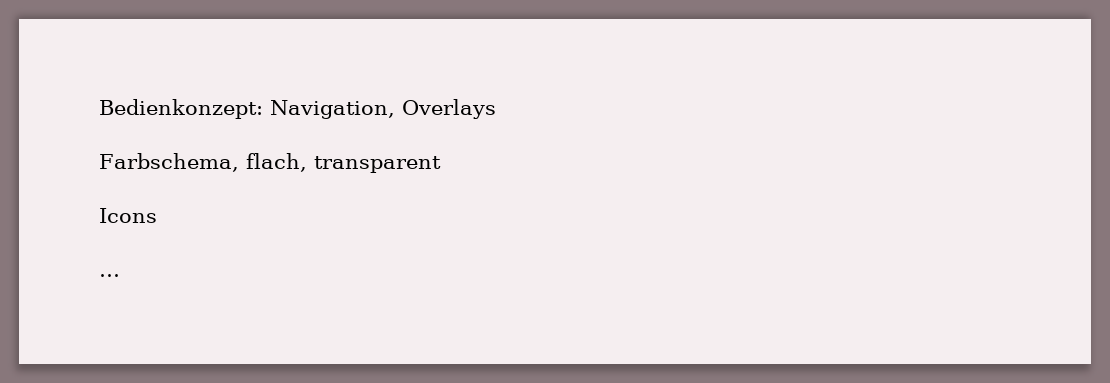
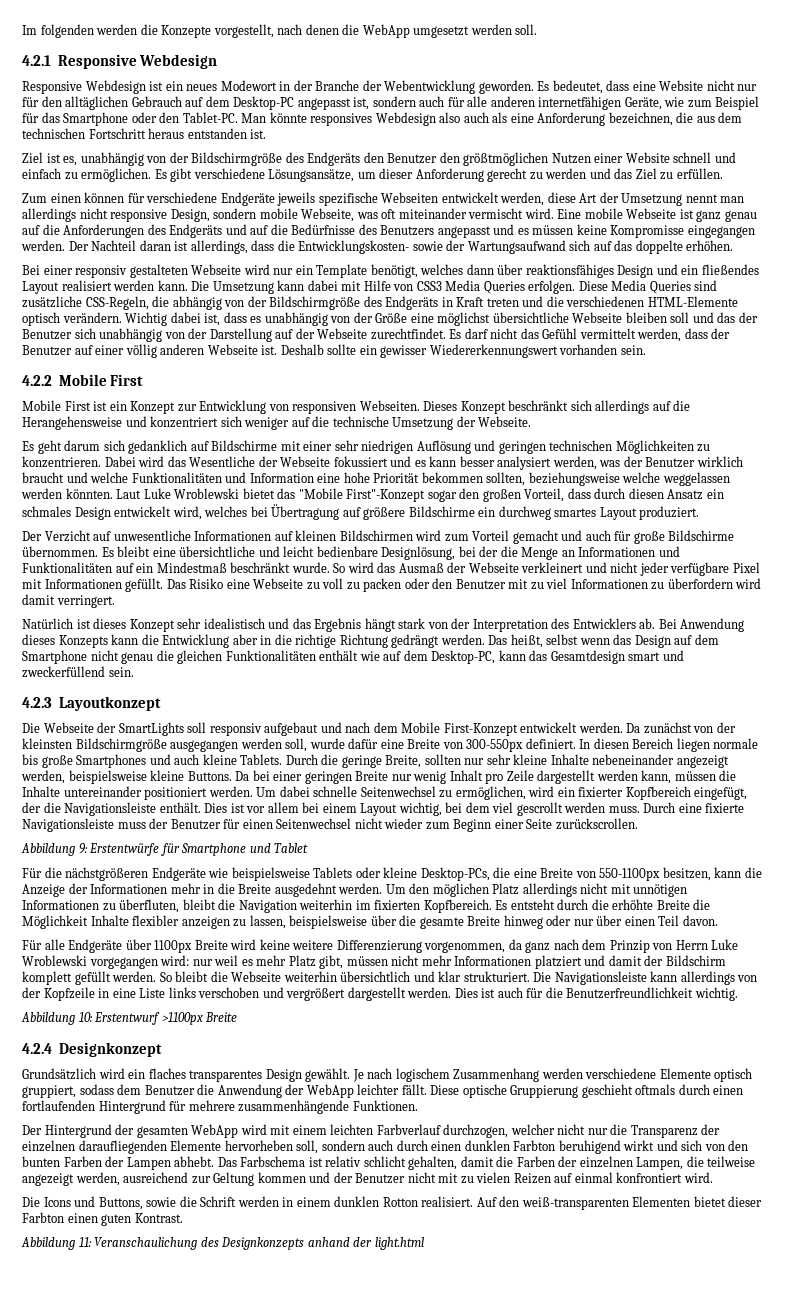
- Bedienkonzept: Navigation, Overlays
- Farbschema, flach, transparent
- Icons
- …
+ Im folgenden werden die Konzepte vorgestellt, nach denen die WebApp umgesetzt werden soll.
+ 4.2.1 Responsive Webdesign
+ Responsive Webdesign ist ein neues Modewort in der Branche der Webentwicklung geworden. Es bedeutet, dass eine Website nicht nur für den alltäglichen Gebrauch auf dem Desktop-PC angepasst ist, sondern auch für alle anderen internetfähigen Geräte, wie zum Beispiel für das Smartphone oder den Tablet-PC. Man könnte responsives Webdesign also auch als eine Anforderung bezeichnen, die aus dem technischen Fortschritt heraus entstanden ist.
+ Ziel ist es, unabhängig von der Bildschirmgröße des Endgeräts den Benutzer den größtmöglichen Nutzen einer Website schnell und einfach zu ermöglichen. Es gibt verschiedene Lösungsansätze, um dieser Anforderung gerecht zu werden und das Ziel zu erfüllen.
+ Zum einen können für verschiedene Endgeräte jeweils spezifische Webseiten entwickelt werden, diese Art der Umsetzung nennt man allerdings nicht responsive Design, sondern mobile Webseite, was oft miteinander vermischt wird. Eine mobile Webseite ist ganz genau auf die Anforderungen des Endgeräts und auf die Bedürfnisse des Benutzers angepasst und es müssen keine Kompromisse eingegangen werden. Der Nachteil daran ist allerdings, dass die Entwicklungskosten- sowie der Wartungsaufwand sich auf das doppelte erhöhen.
+ Bei einer responsiv gestalteten Webseite wird nur ein Template benötigt, welches dann über reaktionsfähiges Design und ein fließendes Layout realisiert werden kann. Die Umsetzung kann dabei mit Hilfe von CSS3 Media Queries erfolgen. Diese Media Queries sind zusätzliche CSS-Regeln, die abhängig von der Bildschirmgröße des Endgeräts in Kraft treten und die verschiedenen HTML-Elemente optisch verändern. Wichtig dabei ist, dass es unabhängig von der Größe eine möglichst übersichtliche Webseite bleiben soll und das der Benutzer sich unabhängig von der Darstellung auf der Webseite zurechtfindet. Es darf nicht das Gefühl vermittelt werden, dass der Benutzer auf einer völlig anderen Webseite ist. Deshalb sollte ein gewisser Wiedererkennungswert vorhanden sein.
+ 4.2.2 Mobile First
+ Mobile First ist ein Konzept zur Entwicklung von responsiven Webseiten. Dieses Konzept beschränkt sich allerdings auf die Herangehensweise und konzentriert sich weniger auf die technische Umsetzung der Webseite.
+ Es geht darum sich gedanklich auf Bildschirme mit einer sehr niedrigen Auflösung und geringen technischen Möglichkeiten zu konzentrieren. Dabei wird das Wesentliche der Webseite fokussiert und es kann besser analysiert werden, was der Benutzer wirklich braucht und welche Funktionalitäten und Information eine hohe Priorität bekommen sollten, beziehungsweise welche weggelassen werden könnten. Laut Luke Wroblewski bietet das "Mobile First"-Konzept sogar den großen Vorteil, dass durch diesen Ansatz ein schmales Design entwickelt wird, welches bei Übertragung auf größere Bildschirme ein durchweg smartes Layout produziert.
+ Der Verzicht auf unwesentliche Informationen auf kleinen Bildschirmen wird zum Vorteil gemacht und auch für große Bildschirme übernommen. Es bleibt eine übersichtliche und leicht bedienbare Designlösung, bei der die Menge an Informationen und Funktionalitäten auf ein Mindestmaß beschränkt wurde. So wird das Ausmaß der Webseite verkleinert und nicht jeder verfügbare Pixel mit Informationen gefüllt. Das Risiko eine Webseite zu voll zu packen oder den Benutzer mit zu viel Informationen zu überfordern wird damit verringert.
+ Natürlich ist dieses Konzept sehr idealistisch und das Ergebnis hängt stark von der Interpretation des Entwicklers ab. Bei Anwendung dieses Konzepts kann die Entwicklung aber in die richtige Richtung gedrängt werden. Das heißt, selbst wenn das Design auf dem Smartphone nicht genau die gleichen Funktionalitäten enthält wie auf dem Desktop-PC, kann das Gesamtdesign smart und zweckerfüllend sein.
+ 4.2.3 Layoutkonzept
+ Die Webseite der SmartLights soll responsiv aufgebaut und nach dem Mobile First-Konzept entwickelt werden. Da zunächst von der kleinsten Bildschirmgröße ausgegangen werden soll, wurde dafür eine Breite von 300-550px definiert. In diesen Bereich liegen normale bis große Smartphones und auch kleine Tablets. Durch die geringe Breite, sollten nur sehr kleine Inhalte nebeneinander angezeigt werden, beispielsweise kleine Buttons. Da bei einer geringen Breite nur wenig Inhalt pro Zeile dargestellt werden kann, müssen die Inhalte untereinander positioniert werden. Um dabei schnelle Seitenwechsel zu ermöglichen, wird ein fixierter Kopfbereich eingefügt, der die Navigationsleiste enthält. Dies ist vor allem bei einem Layout wichtig, bei dem viel gescrollt werden muss. Durch eine fixierte Navigationsleiste muss der Benutzer für einen Seitenwechsel nicht wieder zum Beginn einer Seite zurückscrollen.
+ Abbildung 9: Erstentwürfe für Smartphone und Tablet
+ Für die nächstgrößeren Endgeräte wie beispielsweise Tablets oder kleine Desktop-PCs, die eine Breite von 550-1100px besitzen, kann die Anzeige der Informationen mehr in die Breite ausgedehnt werden. Um den möglichen Platz allerdings nicht mit unnötigen Informationen zu überfluten, bleibt die Navigation weiterhin im fixierten Kopfbereich. Es entsteht durch die erhöhte Breite die Möglichkeit Inhalte flexibler anzeigen zu lassen, beispielsweise über die gesamte Breite hinweg oder nur über einen Teil davon.
+ Für alle Endgeräte über 1100px Breite wird keine weitere Differenzierung vorgenommen, da ganz nach dem Prinzip von Herrn Luke Wroblewski vorgegangen wird: nur weil es mehr Platz gibt, müssen nicht mehr Informationen platziert und damit der Bildschirm komplett gefüllt werden. So bleibt die Webseite weiterhin übersichtlich und klar strukturiert. Die Navigationsleiste kann allerdings von der Kopfzeile in eine Liste links verschoben und vergrößert dargestellt werden. Dies ist auch für die Benutzerfreundlichkeit wichtig.
+ Abbildung 10: Erstentwurf >1100px Breite
+ 4.2.4 Designkonzept
+ Grundsätzlich wird ein flaches transparentes Design gewählt. Je nach logischem Zusammenhang werden verschiedene Elemente optisch gruppiert, sodass dem Benutzer die Anwendung der WebApp leichter fällt. Diese optische Gruppierung geschieht oftmals durch einen fortlaufenden Hintergrund für mehrere zusammenhängende Funktionen.
+ Der Hintergrund der gesamten WebApp wird mit einem leichten Farbverlauf durchzogen, welcher nicht nur die Transparenz der einzelnen daraufliegenden Elemente hervorheben soll, sondern auch durch einen dunklen Farbton beruhigend wirkt und sich von den bunten Farben der Lampen abhebt. Das Farbschema ist relativ schlicht gehalten, damit die Farben der einzelnen Lampen, die teilweise angezeigt werden, ausreichend zur Geltung kommen und der Benutzer nicht mit zu vielen Reizen auf einmal konfrontiert wird.
+ Die Icons und Buttons, sowie die Schrift werden in einem dunklen Rotton realisiert. Auf den weiß-transparenten Elementen bietet dieser Farbton einen guten Kontrast.
+ Abbildung 11: Veranschaulichung des Designkonzepts anhand der light.html

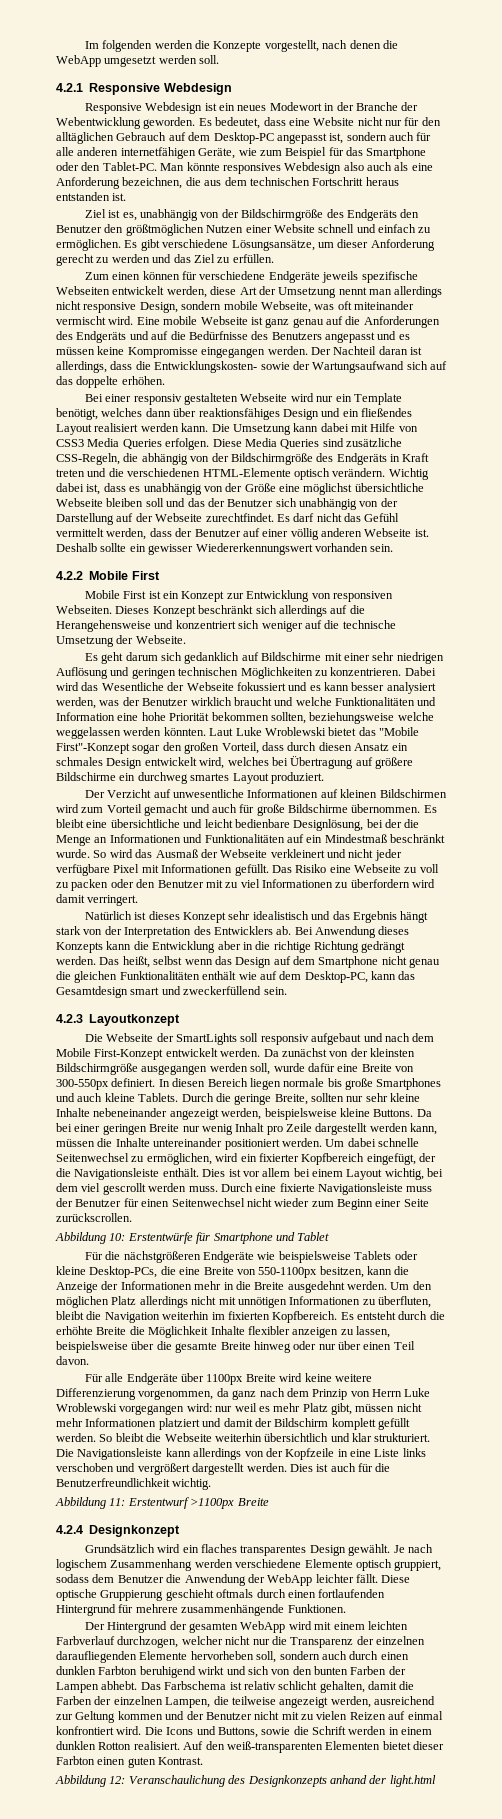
- Abbildung 9: Erstentwürfe für Smartphone und Tablet
+ Abbildung 10: Erstentwürfe für Smartphone und Tablet
- Abbildung 10: Erstentwurf >1100px Breite
+ Abbildung 11: Erstentwurf >1100px Breite
- Das Farbschema ist relativ schlicht gehalten, damit die Farben der einzelnen Lampen, die teilweise angezeigt werden, ausreichend zur Geltung kommen und der Benutzer nicht mit zu vielen Reizen auf einmal konfrontiert wird.
- Die Icons und Buttons, sowie die Schrift werden in einem dunklen Rotton realisiert.
+ Das Farbschema ist relativ schlicht gehalten, damit die Farben der einzelnen Lampen, die teilweise angezeigt werden, ausreichend zur Geltung kommen und der Benutzer nicht mit zu vielen Reizen auf einmal konfrontiert wird. Die Icons und Buttons, sowie die Schrift werden in einem dunklen Rotton realisiert.
- Abbildung 11: Veranschaulichung des Designkonzepts anhand der light.html
+ Abbildung 12: Veranschaulichung des Designkonzepts anhand der light.html

